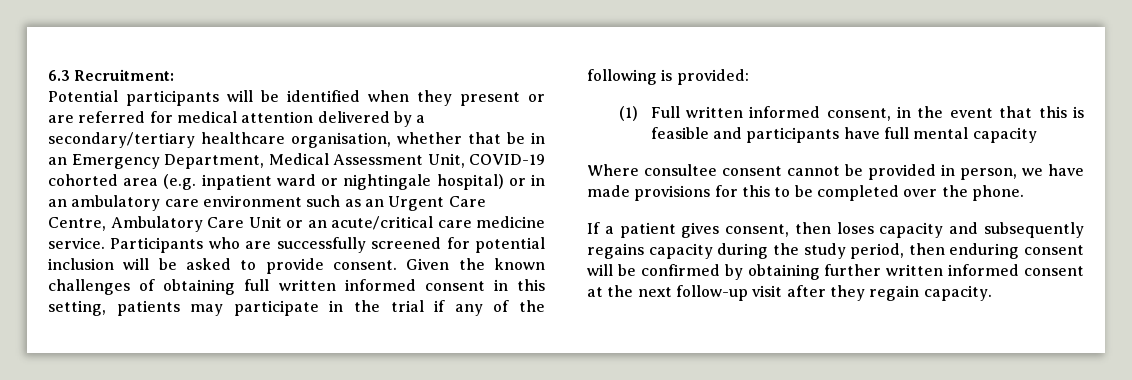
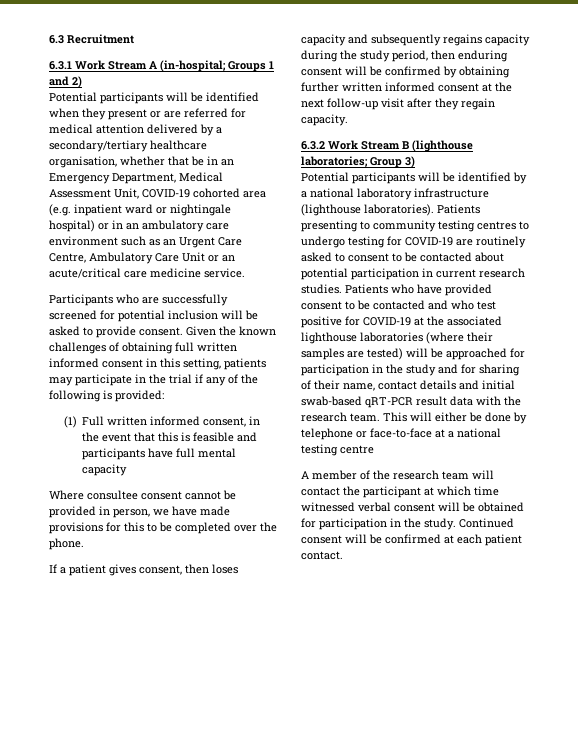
- 6.3 Recruitment:
+ 6.3 Recruitment
+ 6.3.1 Work Stream A (in-hospital; Groups 1 and 2)
- Potential participants will be identified when they present or are referred for medical attention delivered by a secondary/tertiary healthcare organisation, whether that be in an Emergency Department, Medical Assessment Unit, COVID-19 cohorted area (e.g. inpatient ward or nightingale hospital) or in an ambulatory care environment such as an Urgent Care Centre, Ambulatory Care Unit or an acute/critical care medicine service. Participants who are successfully screened for potential inclusion will be asked to provide consent.
+ Potential participants will be identified when they present or are referred for medical attention delivered by a secondary/tertiary healthcare organisation, whether that be in an Emergency Department, Medical Assessment Unit, COVID-19 cohorted area (e.g. inpatient ward or nightingale hospital) or in an ambulatory care environment such as an Urgent Care Centre, Ambulatory Care Unit or an acute/critical care medicine service.
+ Participants who are successfully screened for potential inclusion will be asked to provide consent.
+ 6.3.2 Work Stream B (lighthouse laboratories; Group 3)
+ Potential participants will be identified by a national laboratory infrastructure (lighthouse laboratories). Patients presenting to community testing centres to undergo testing for COVID-19 are routinely asked to consent to be contacted about potential participation in current research studies. Patients who have provided consent to be contacted and who test positive for COVID-19 at the associated lighthouse laboratories (where their samples are tested) will be approached for participation in the study and for sharing of their name, contact details and initial swab-based qRT-PCR result data with the research team. This will either be done by telephone or face-to-face at a national testing centre
+ A member of the research team will contact the participant at which time witnessed verbal consent will be obtained for participation in the study. Continued consent will be confirmed at each patient contact.

